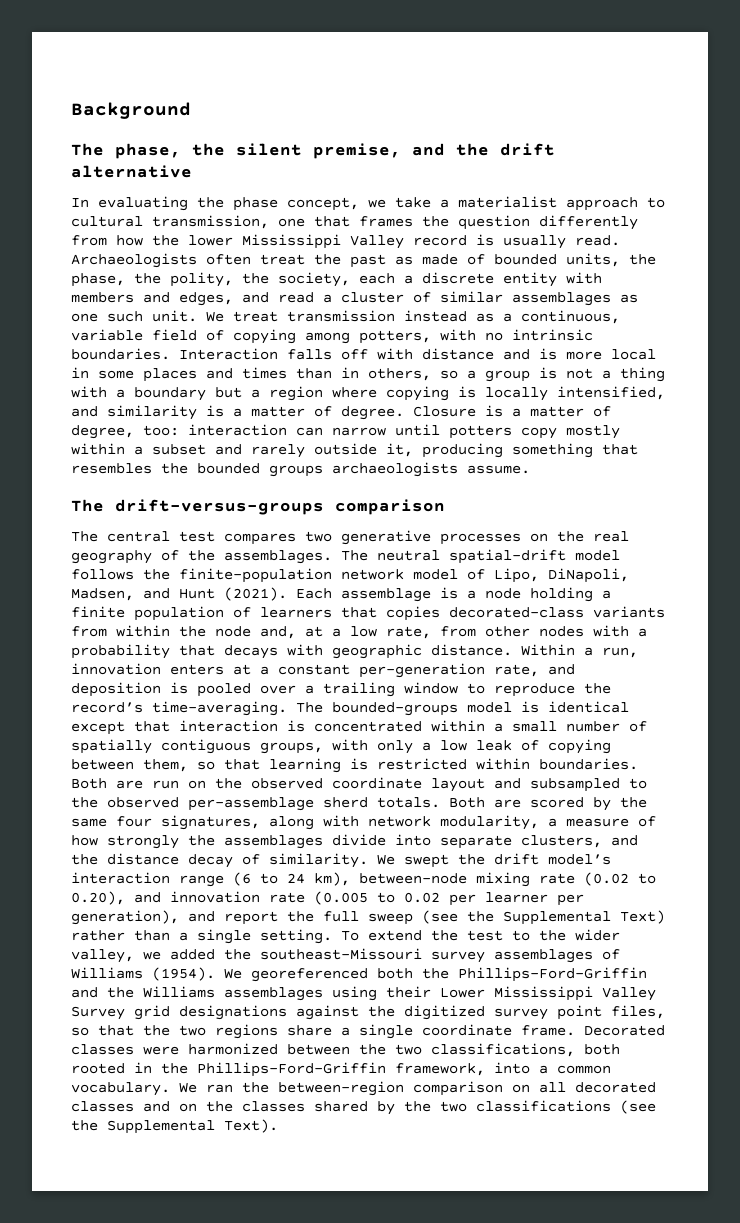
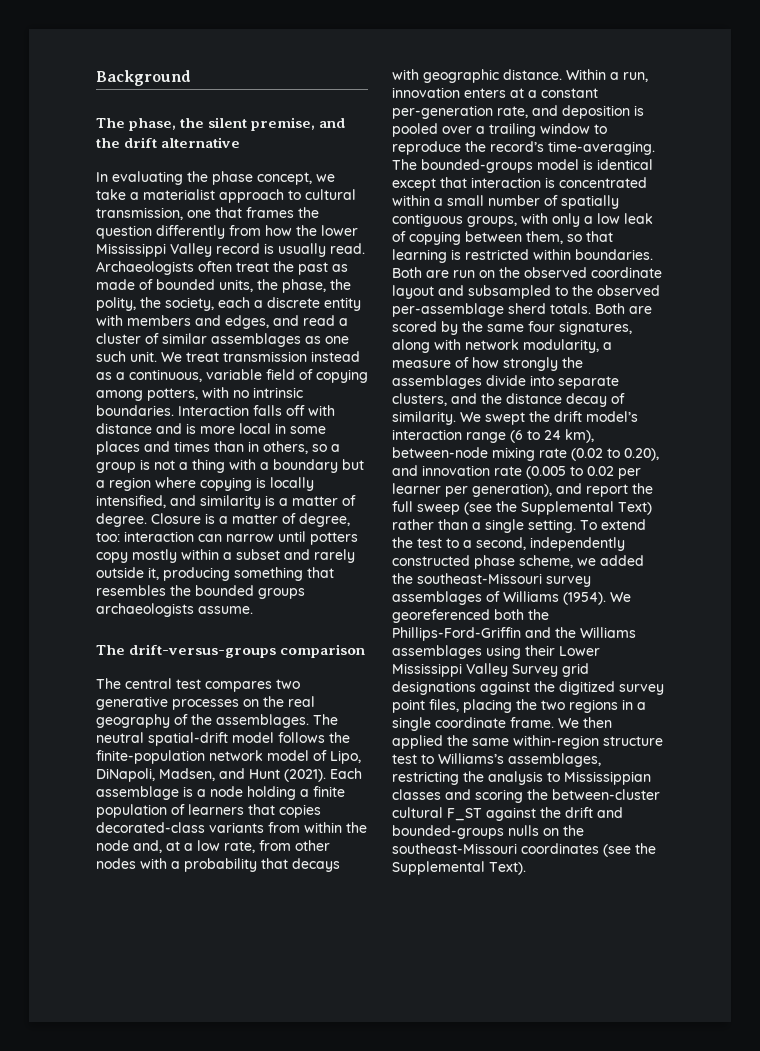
- To extend the test to the wider valley, we added the southeast-Missouri survey assemblages of Williams (1954).
+ To extend the test to a second, independently constructed phase scheme, we added the southeast-Missouri survey assemblages of Williams (1954).
- We georeferenced both the Phillips-Ford-Griffin and the Williams assemblages using their Lower Mississippi Valley Survey grid designations against the digitized survey point files, so that the two regions share a single coordinate frame.
+ We georeferenced both the Phillips-Ford-Griffin and the Williams assemblages using their Lower Mississippi Valley Survey grid designations against the digitized survey point files, placing the two regions in a single coordinate frame.
- Decorated classes were harmonized between the two classifications, both rooted in the Phillips-Ford-Griffin framework, into a common vocabulary. We ran the between-region comparison on all decorated classes and on the classes shared by the two classifications (see the Supplemental Text).
+ We then applied the same within-region structure test to Williams’s assemblages, restricting the analysis to Mississippian classes and scoring the between-cluster cultural F_ST against the drift and bounded-groups nulls on the southeast-Missouri coordinates (see the Supplemental Text).

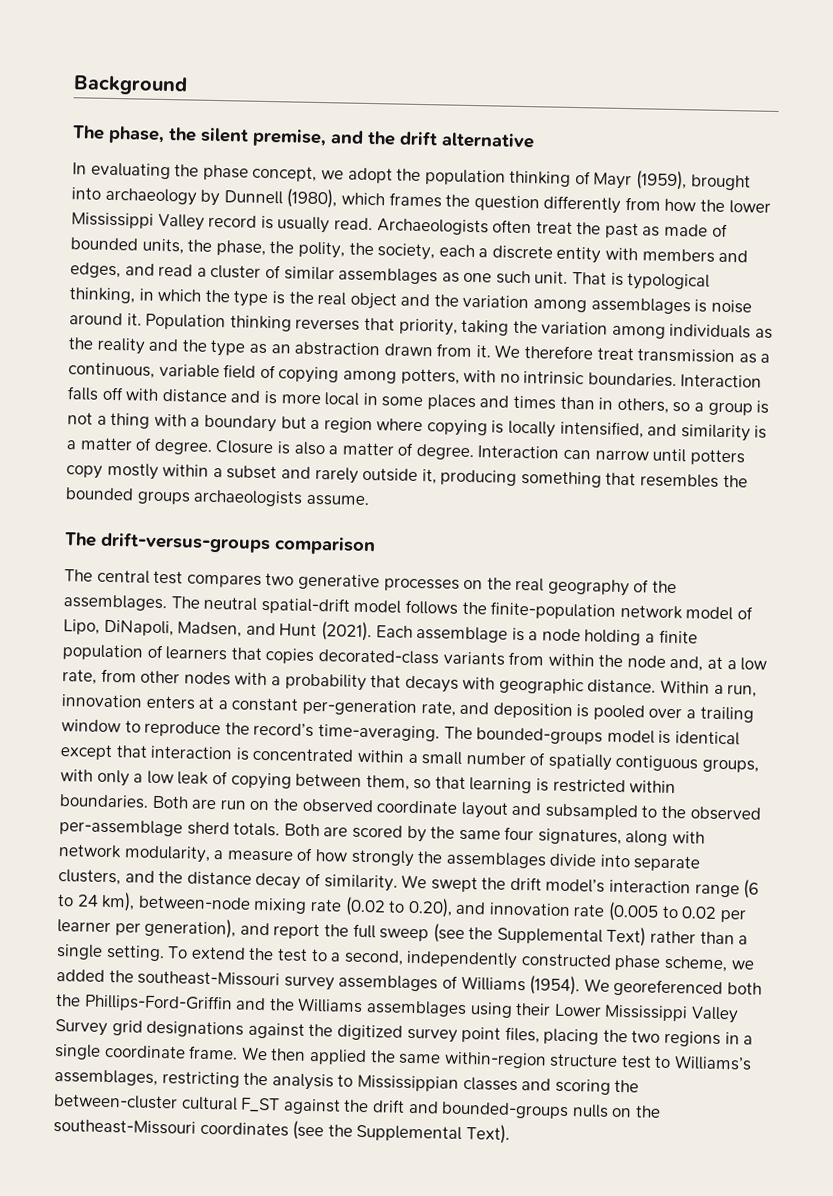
- In evaluating the phase concept, we take a materialist approach to cultural transmission, one that frames the question differently from how the lower Mississippi Valley record is usually read.
+ In evaluating the phase concept, we adopt the population thinking of Mayr (1959), brought into archaeology by Dunnell (1980), which frames the question differently from how the lower Mississippi Valley record is usually read.
- We treat transmission instead as a continuous, variable field of copying among potters, with no intrinsic boundaries.
+ That is typological thinking, in which the type is the real object and the variation among assemblages is noise around it. Population thinking reverses that priority, taking the variation among individuals as the reality and the type as an abstraction drawn from it. We therefore treat transmission as a continuous, variable field of copying among potters, with no intrinsic boundaries.
- Closure is a matter of degree, too: interaction can narrow until potters copy mostly within a subset and rarely outside it, producing something that resembles the bounded groups archaeologists assume.
+ Closure is also a matter of degree. Interaction can narrow until potters copy mostly within a subset and rarely outside it, producing something that resembles the bounded groups archaeologists assume.

